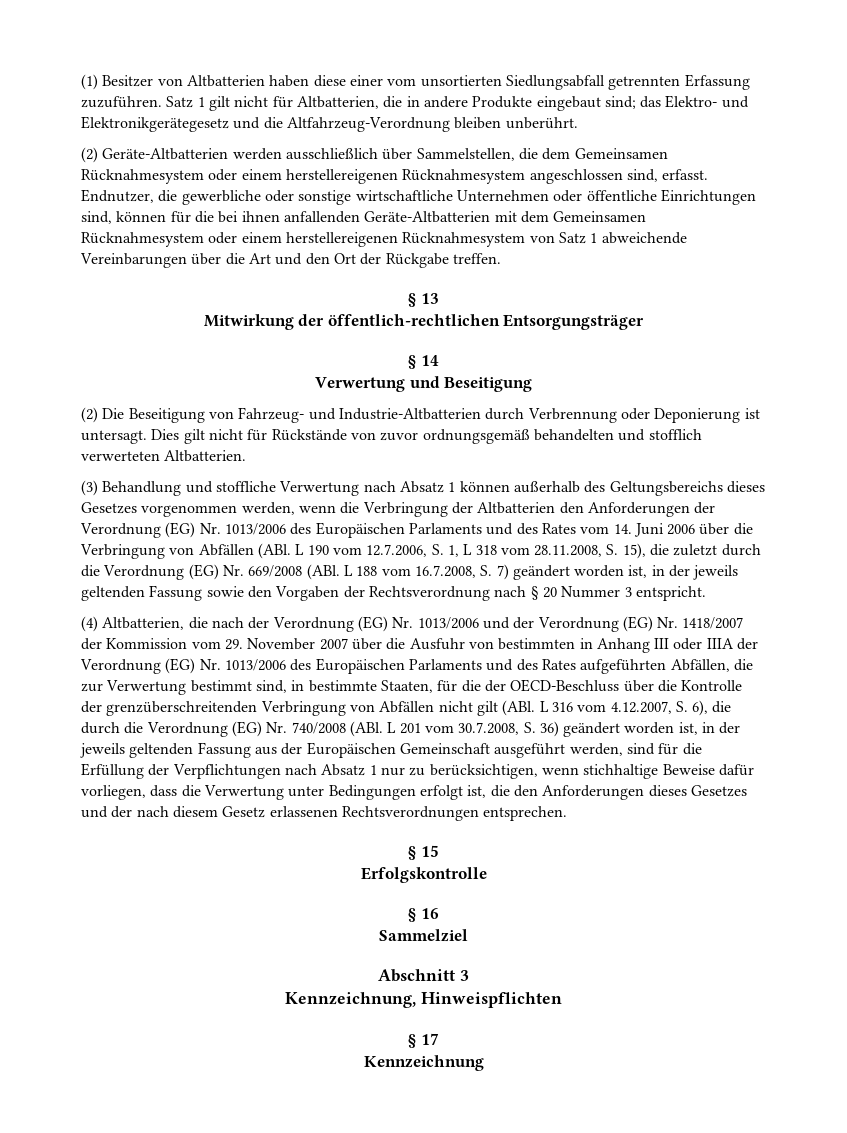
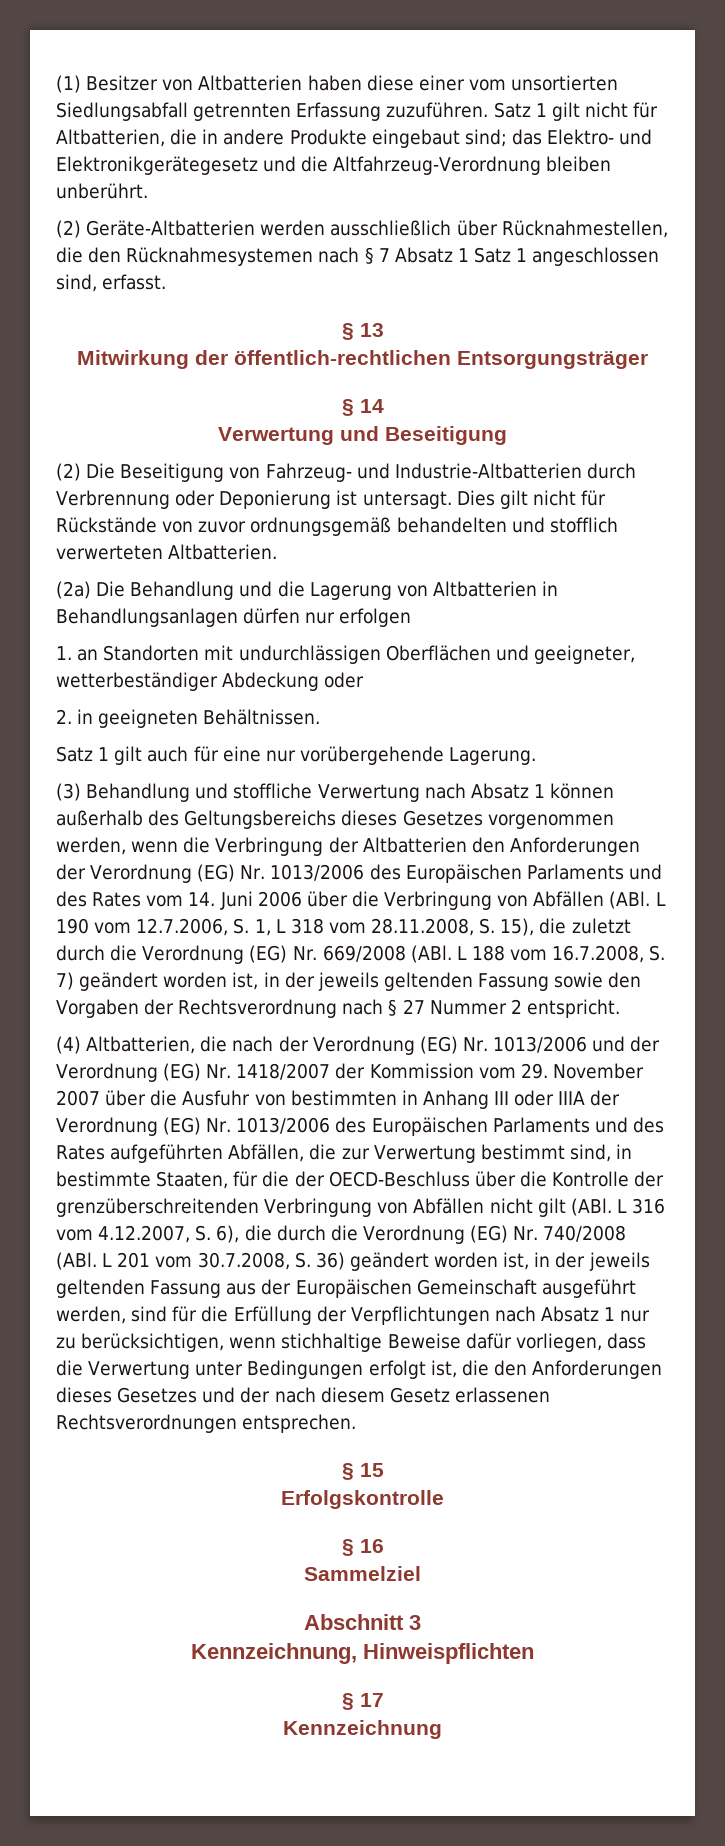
- (2) Geräte-Altbatterien werden ausschließlich über Sammelstellen, die dem Gemeinsamen Rücknahmesystem oder einem herstellereigenen Rücknahmesystem angeschlossen sind, erfasst. Endnutzer, die gewerbliche oder sonstige wirtschaftliche Unternehmen oder öffentliche Einrichtungen sind, können für die bei ihnen anfallenden Geräte-Altbatterien mit dem Gemeinsamen Rücknahmesystem oder einem herstellereigenen Rücknahmesystem von Satz 1 abweichende Vereinbarungen über die Art und den Ort der Rückgabe treffen.
+ (2) Geräte-Altbatterien werden ausschließlich über Rücknahmestellen, die den Rücknahmesystemen nach § 7 Absatz 1 Satz 1 angeschlossen sind, erfasst.
+ (2a) Die Behandlung und die Lagerung von Altbatterien in Behandlungsanlagen dürfen nur erfolgen
+ 1. an Standorten mit undurchlässigen Oberflächen und geeigneter, wetterbeständiger Abdeckung oder
+ 2. in geeigneten Behältnissen.
+ Satz 1 gilt auch für eine nur vorübergehende Lagerung.
- (3) Behandlung und stoffliche Verwertung nach Absatz 1 können außerhalb des Geltungsbereichs dieses Gesetzes vorgenommen werden, wenn die Verbringung der Altbatterien den Anforderungen der Verordnung (EG) Nr. 1013/2006 des Europäischen Parlaments und des Rates vom 14. Juni 2006 über die Verbringung von Abfällen (ABl. L 190 vom 12.7.2006, S. 1, L 318 vom 28.11.2008, S. 15), die zuletzt durch die Verordnung (EG) Nr. 669/2008 (ABl. L 188 vom 16.7.2008, S. 7) geändert worden ist, in der jeweils geltenden Fassung sowie den Vorgaben der Rechtsverordnung nach § 20 Nummer 3 entspricht.
+ (3) Behandlung und stoffliche Verwertung nach Absatz 1 können außerhalb des Geltungsbereichs dieses Gesetzes vorgenommen werden, wenn die Verbringung der Altbatterien den Anforderungen der Verordnung (EG) Nr. 1013/2006 des Europäischen Parlaments und des Rates vom 14. Juni 2006 über die Verbringung von Abfällen (ABl. L 190 vom 12.7.2006, S. 1, L 318 vom 28.11.2008, S. 15), die zuletzt durch die Verordnung (EG) Nr. 669/2008 (ABl. L 188 vom 16.7.2008, S. 7) geändert worden ist, in der jeweils geltenden Fassung sowie den Vorgaben der Rechtsverordnung nach § 27 Nummer 2 entspricht.

